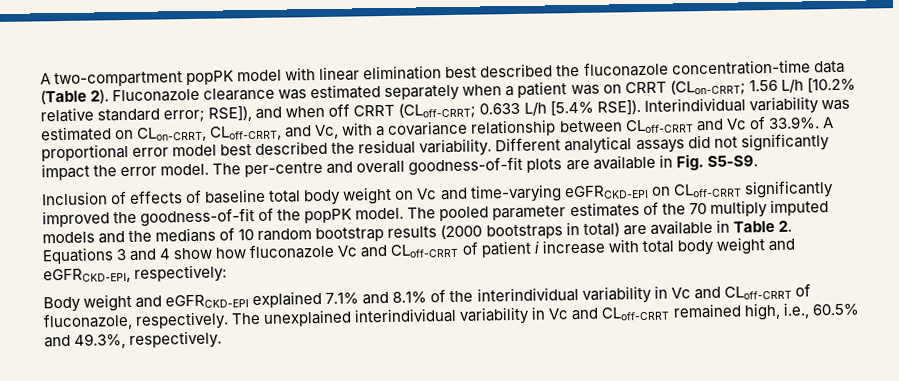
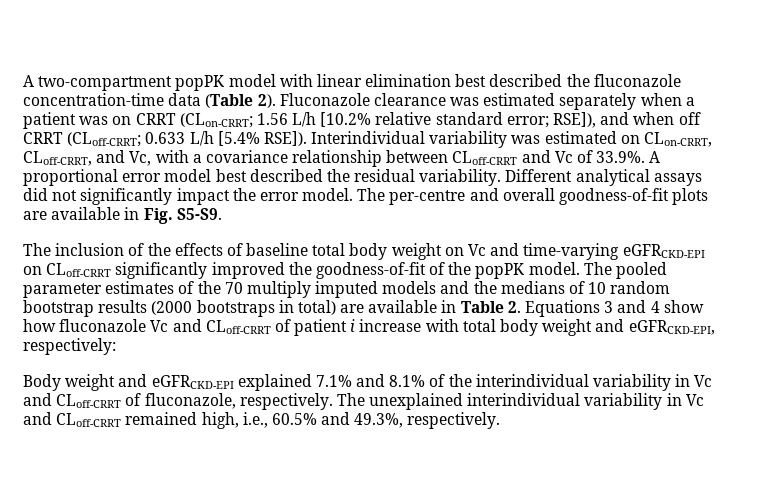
- Inclusion of effects of baseline total body weight on Vc and time-varying eGFRCKD-EPI on CLoff-CRRT significantly improved the goodness-of-fit of the popPK model.
+ The inclusion of the effects of baseline total body weight on Vc and time-varying eGFRCKD-EPI on CLoff-CRRT significantly improved the goodness-of-fit of the popPK model.

